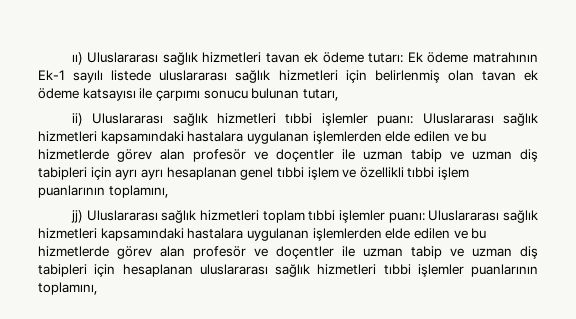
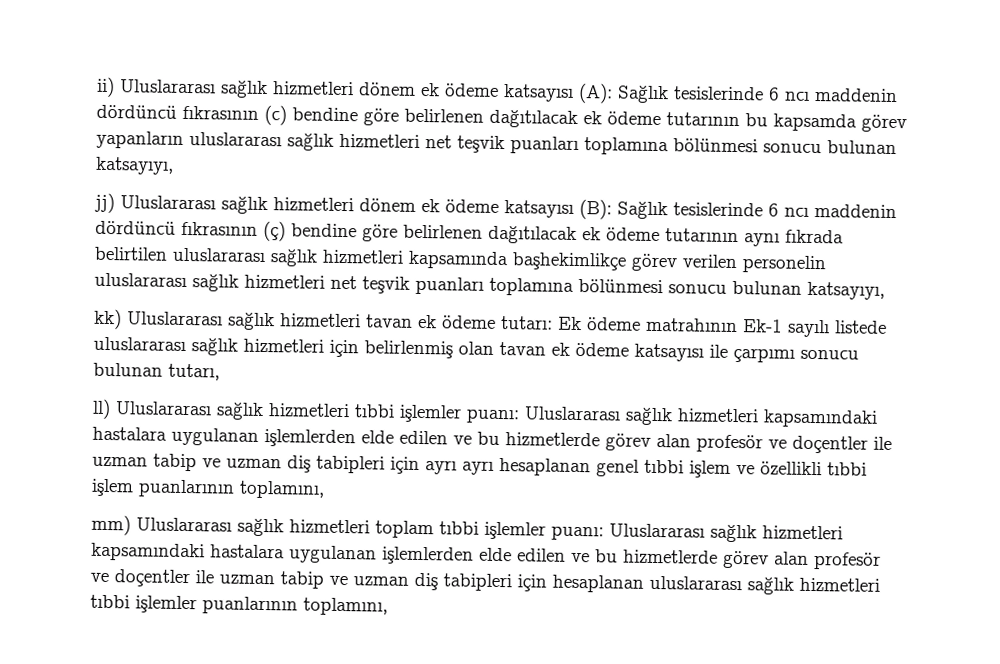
- ıı) Uluslararası sağlık hizmetleri tavan ek ödeme tutarı: Ek ödeme matrahının Ek-1 sayılı listede uluslararası sağlık hizmetleri için belirlenmiş olan tavan ek ödeme katsayısı ile çarpımı sonucu bulunan tutarı,
+ ii) Uluslararası sağlık hizmetleri dönem ek ödeme katsayısı (A): Sağlık tesislerinde 6 ncı maddenin dördüncü fıkrasının (c) bendine göre belirlenen dağıtılacak ek ödeme tutarının bu kapsamda görev yapanların uluslararası sağlık hizmetleri net teşvik puanları toplamına bölünmesi sonucu bulunan katsayıyı,
+ jj) Uluslararası sağlık hizmetleri dönem ek ödeme katsayısı (B): Sağlık tesislerinde 6 ncı maddenin dördüncü fıkrasının (ç) bendine göre belirlenen dağıtılacak ek ödeme tutarının aynı fıkrada belirtilen uluslararası sağlık hizmetleri kapsamında başhekimlikçe görev verilen personelin uluslararası sağlık hizmetleri net teşvik puanları toplamına bölünmesi sonucu bulunan katsayıyı,
+ kk) Uluslararası sağlık hizmetleri tavan ek ödeme tutarı: Ek ödeme matrahının Ek-1 sayılı listede uluslararası sağlık hizmetleri için belirlenmiş olan tavan ek ödeme katsayısı ile çarpımı sonucu bulunan tutarı,
- ii) Uluslararası sağlık hizmetleri tıbbi işlemler puanı: Uluslararası sağlık hizmetleri kapsamındaki hastalara uygulanan işlemlerden elde edilen ve bu hizmetlerde görev alan profesör ve doçentler ile uzman tabip ve uzman diş tabipleri için ayrı ayrı hesaplanan genel tıbbi işlem ve özellikli tıbbi işlem puanlarının toplamını,
+ ll) Uluslararası sağlık hizmetleri tıbbi işlemler puanı: Uluslararası sağlık hizmetleri kapsamındaki hastalara uygulanan işlemlerden elde edilen ve bu hizmetlerde görev alan profesör ve doçentler ile uzman tabip ve uzman diş tabipleri için ayrı ayrı hesaplanan genel tıbbi işlem ve özellikli tıbbi işlem puanlarının toplamını,
- jj) Uluslararası sağlık hizmetleri toplam tıbbi işlemler puanı: Uluslararası sağlık hizmetleri kapsamındaki hastalara uygulanan işlemlerden elde edilen ve bu hizmetlerde görev alan profesör ve doçentler ile uzman tabip ve uzman diş tabipleri için hesaplanan uluslararası sağlık hizmetleri tıbbi işlemler puanlarının toplamını,
+ mm) Uluslararası sağlık hizmetleri toplam tıbbi işlemler puanı: Uluslararası sağlık hizmetleri kapsamındaki hastalara uygulanan işlemlerden elde edilen ve bu hizmetlerde görev alan profesör ve doçentler ile uzman tabip ve uzman diş tabipleri için hesaplanan uluslararası sağlık hizmetleri tıbbi işlemler puanlarının toplamını,

